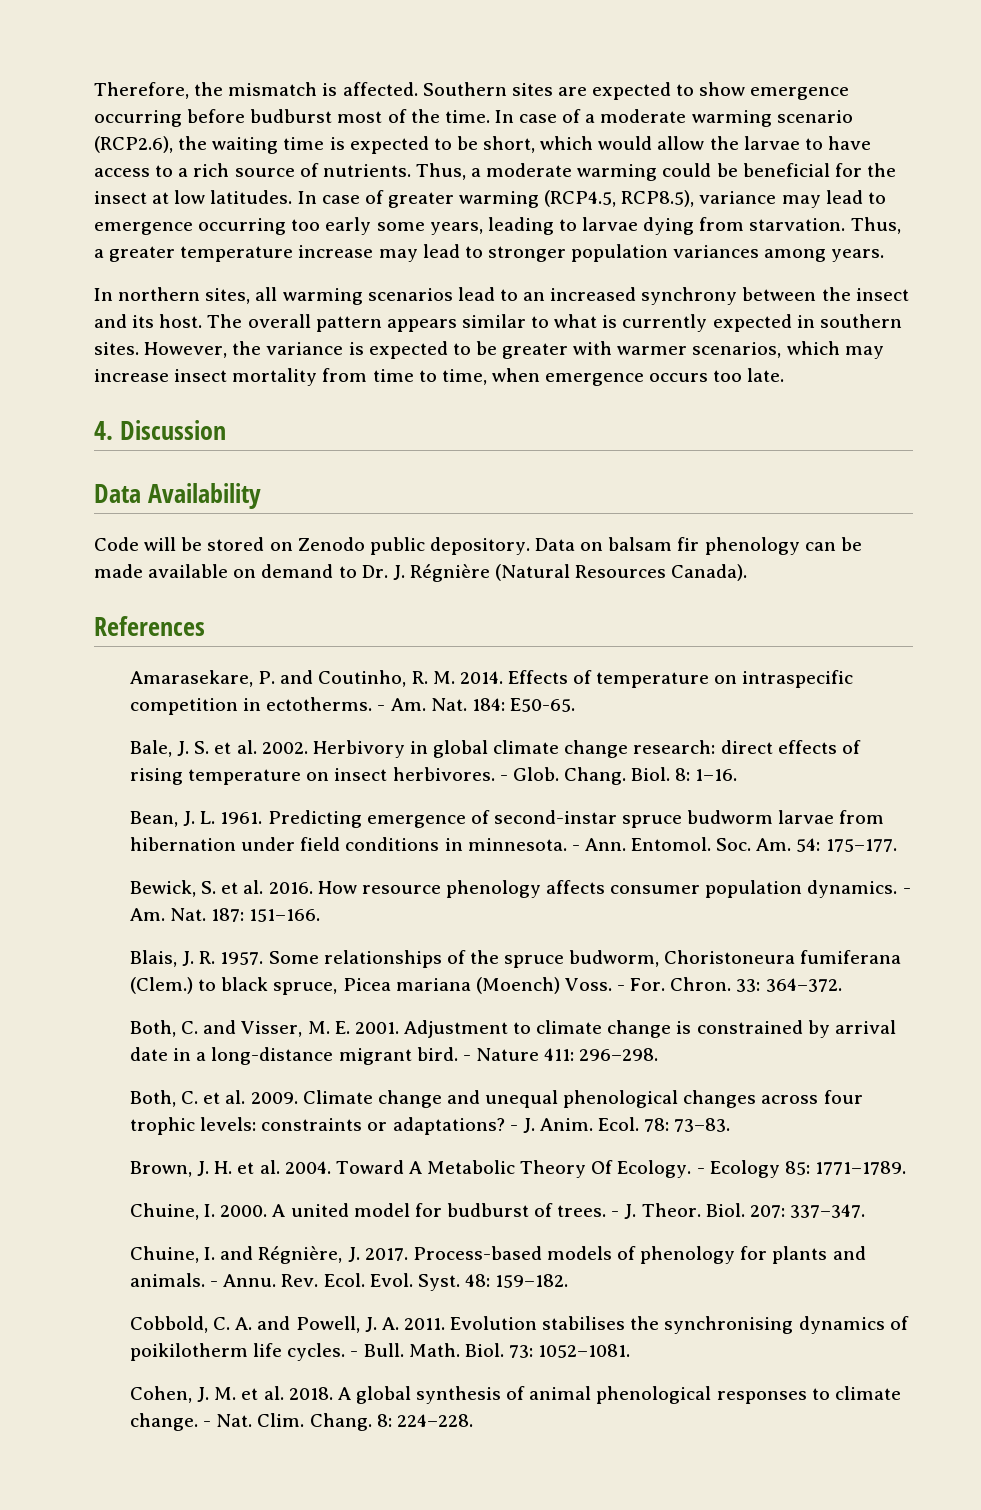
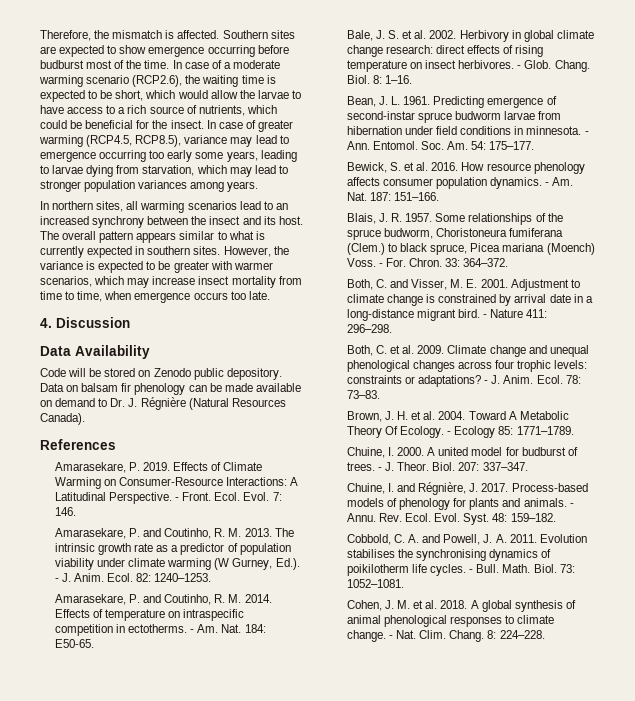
- In case of a moderate warming scenario (RCP2.6), the waiting time is expected to be short, which would allow the larvae to have access to a rich source of nutrients. Thus, a moderate warming could be beneficial for the insect at low latitudes.
+ In case of a moderate warming scenario (RCP2.6), the waiting time is expected to be short, which would allow the larvae to have access to a rich source of nutrients, which could be beneficial for the insect.
- In case of greater warming (RCP4.5, RCP8.5), variance may lead to emergence occurring too early some years, leading to larvae dying from starvation. Thus, a greater temperature increase may lead to stronger population variances among years.
+ In case of greater warming (RCP4.5, RCP8.5), variance may lead to emergence occurring too early some years, leading to larvae dying from starvation, which may lead to stronger population variances among years.
+ Amarasekare, P. 2019. Effects of Climate Warming on Consumer-Resource Interactions: A Latitudinal Perspective. - Front. Ecol. Evol. 7: 146.
+ Amarasekare, P. and Coutinho, R. M. 2013. The intrinsic growth rate as a predictor of population viability under climate warming (W Gurney, Ed.). - J. Anim. Ecol. 82: 1240–1253.

